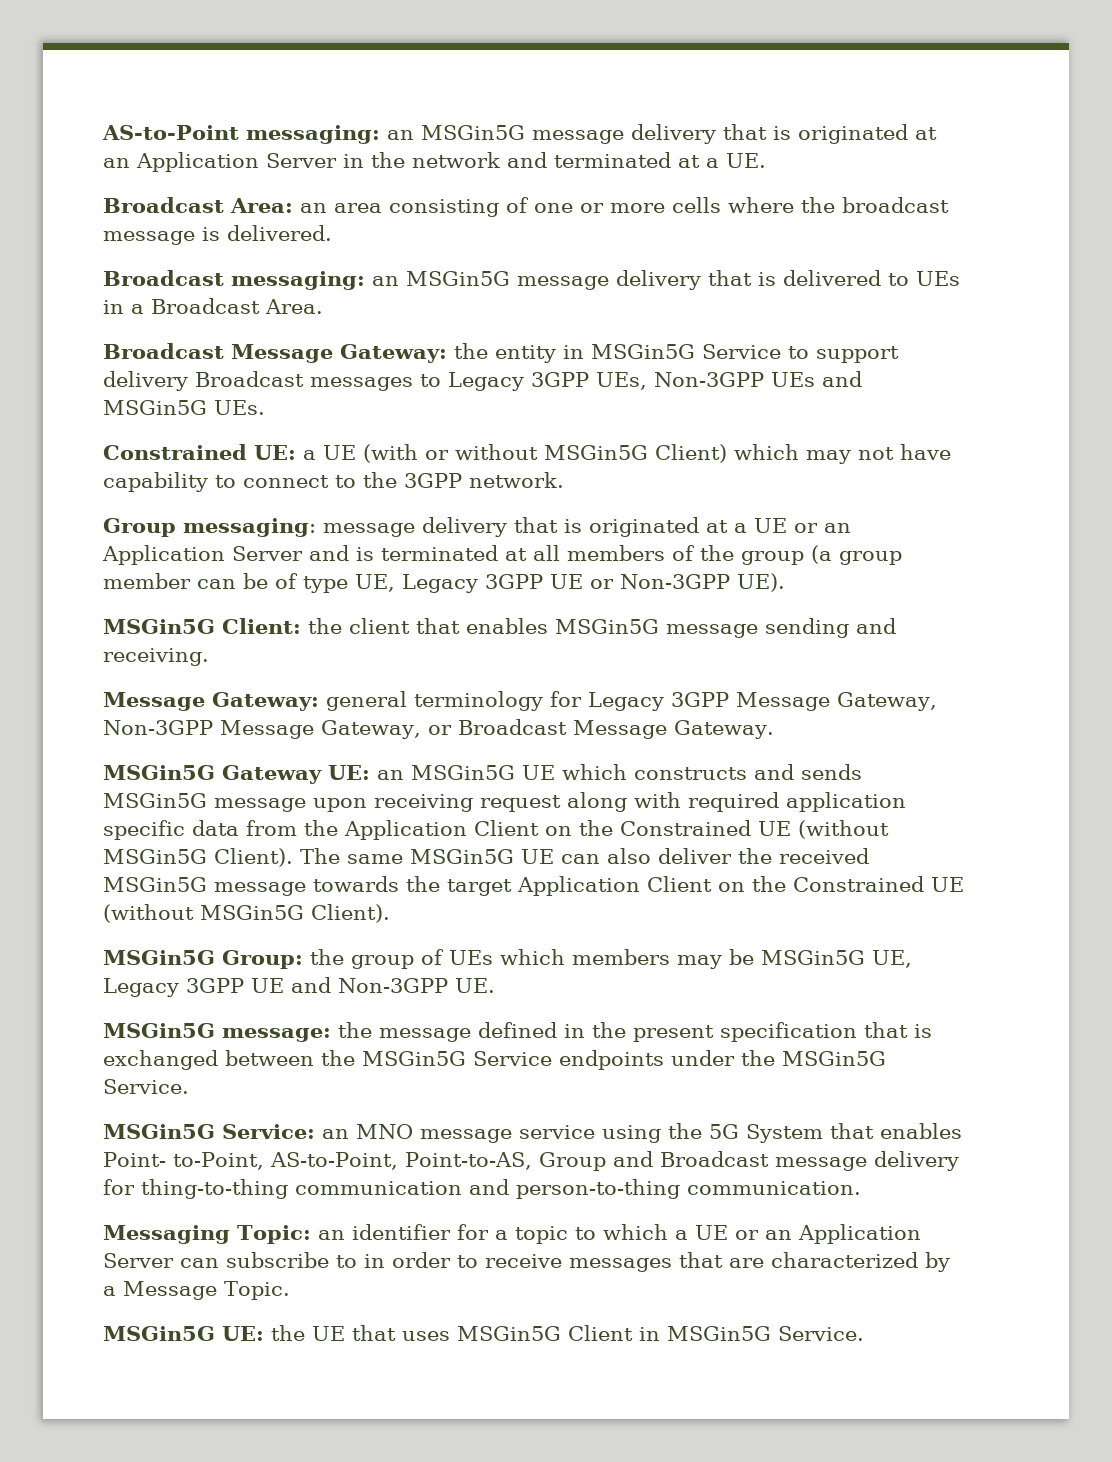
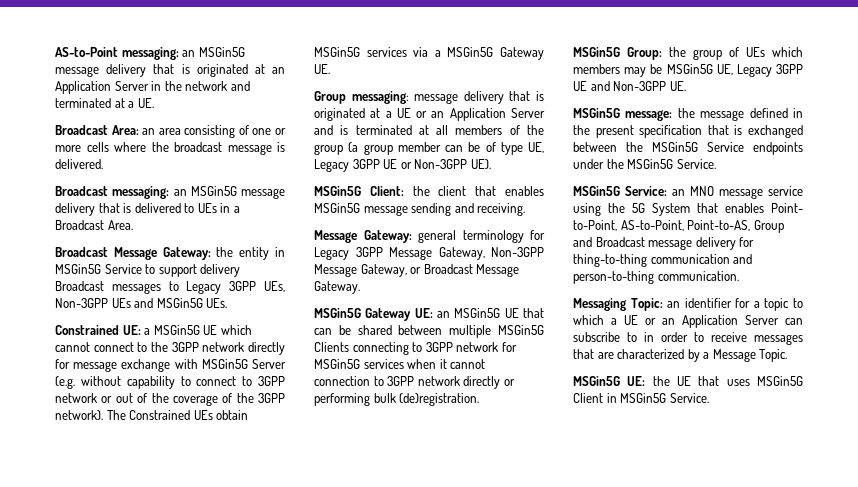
- Constrained UE: a UE (with or without MSGin5G Client) which may not have capability to connect to the 3GPP network.
+ Constrained UE: a MSGin5G UE which cannot connect to the 3GPP network directly for message exchange with MSGin5G Server (e.g. without capability to connect to 3GPP network or out of the coverage of the 3GPP network). The Constrained UEs obtain MSGin5G services via a MSGin5G Gateway UE.
- MSGin5G Gateway UE: an MSGin5G UE which constructs and sends MSGin5G message upon receiving request along with required application specific data from the Application Client on the Constrained UE (without MSGin5G Client). The same MSGin5G UE can also deliver the received MSGin5G message towards the target Application Client on the Constrained UE (without MSGin5G Client).
+ MSGin5G Gateway UE: an MSGin5G UE that can be shared between multiple MSGin5G Clients connecting to 3GPP network for MSGin5G services when it cannot connection to 3GPP network directly or performing bulk (de)registration.

